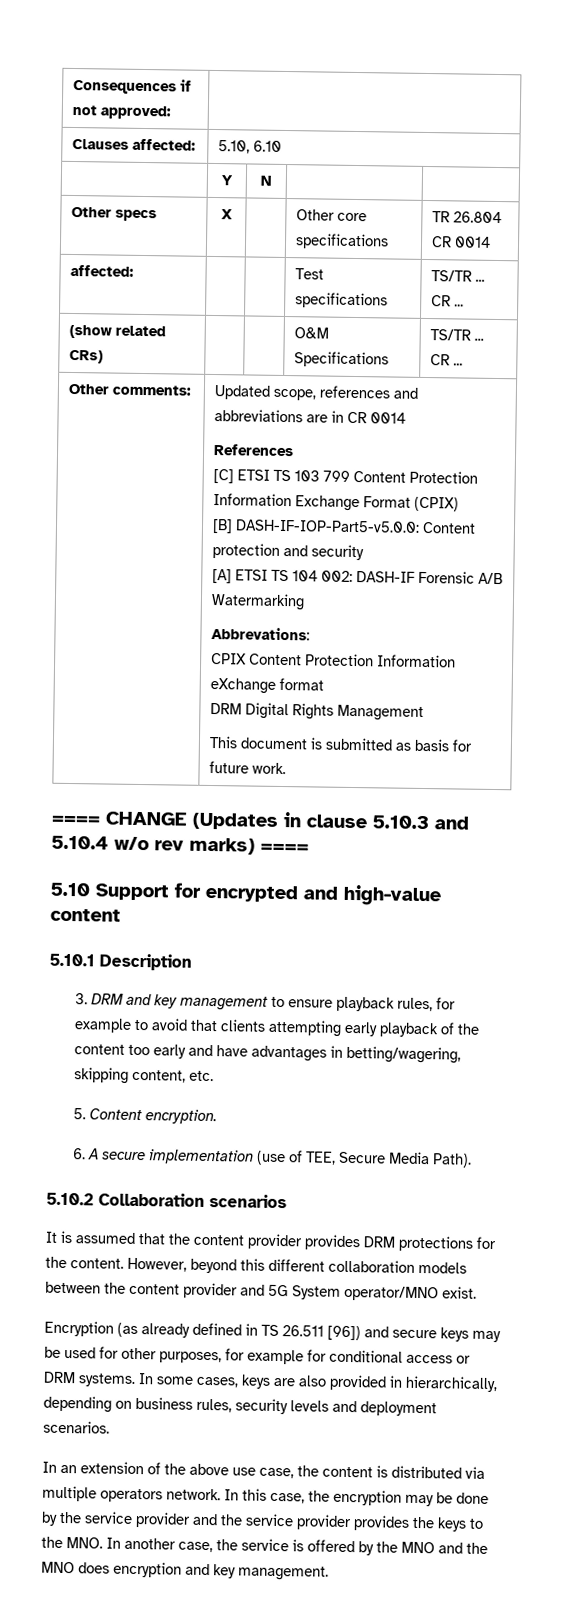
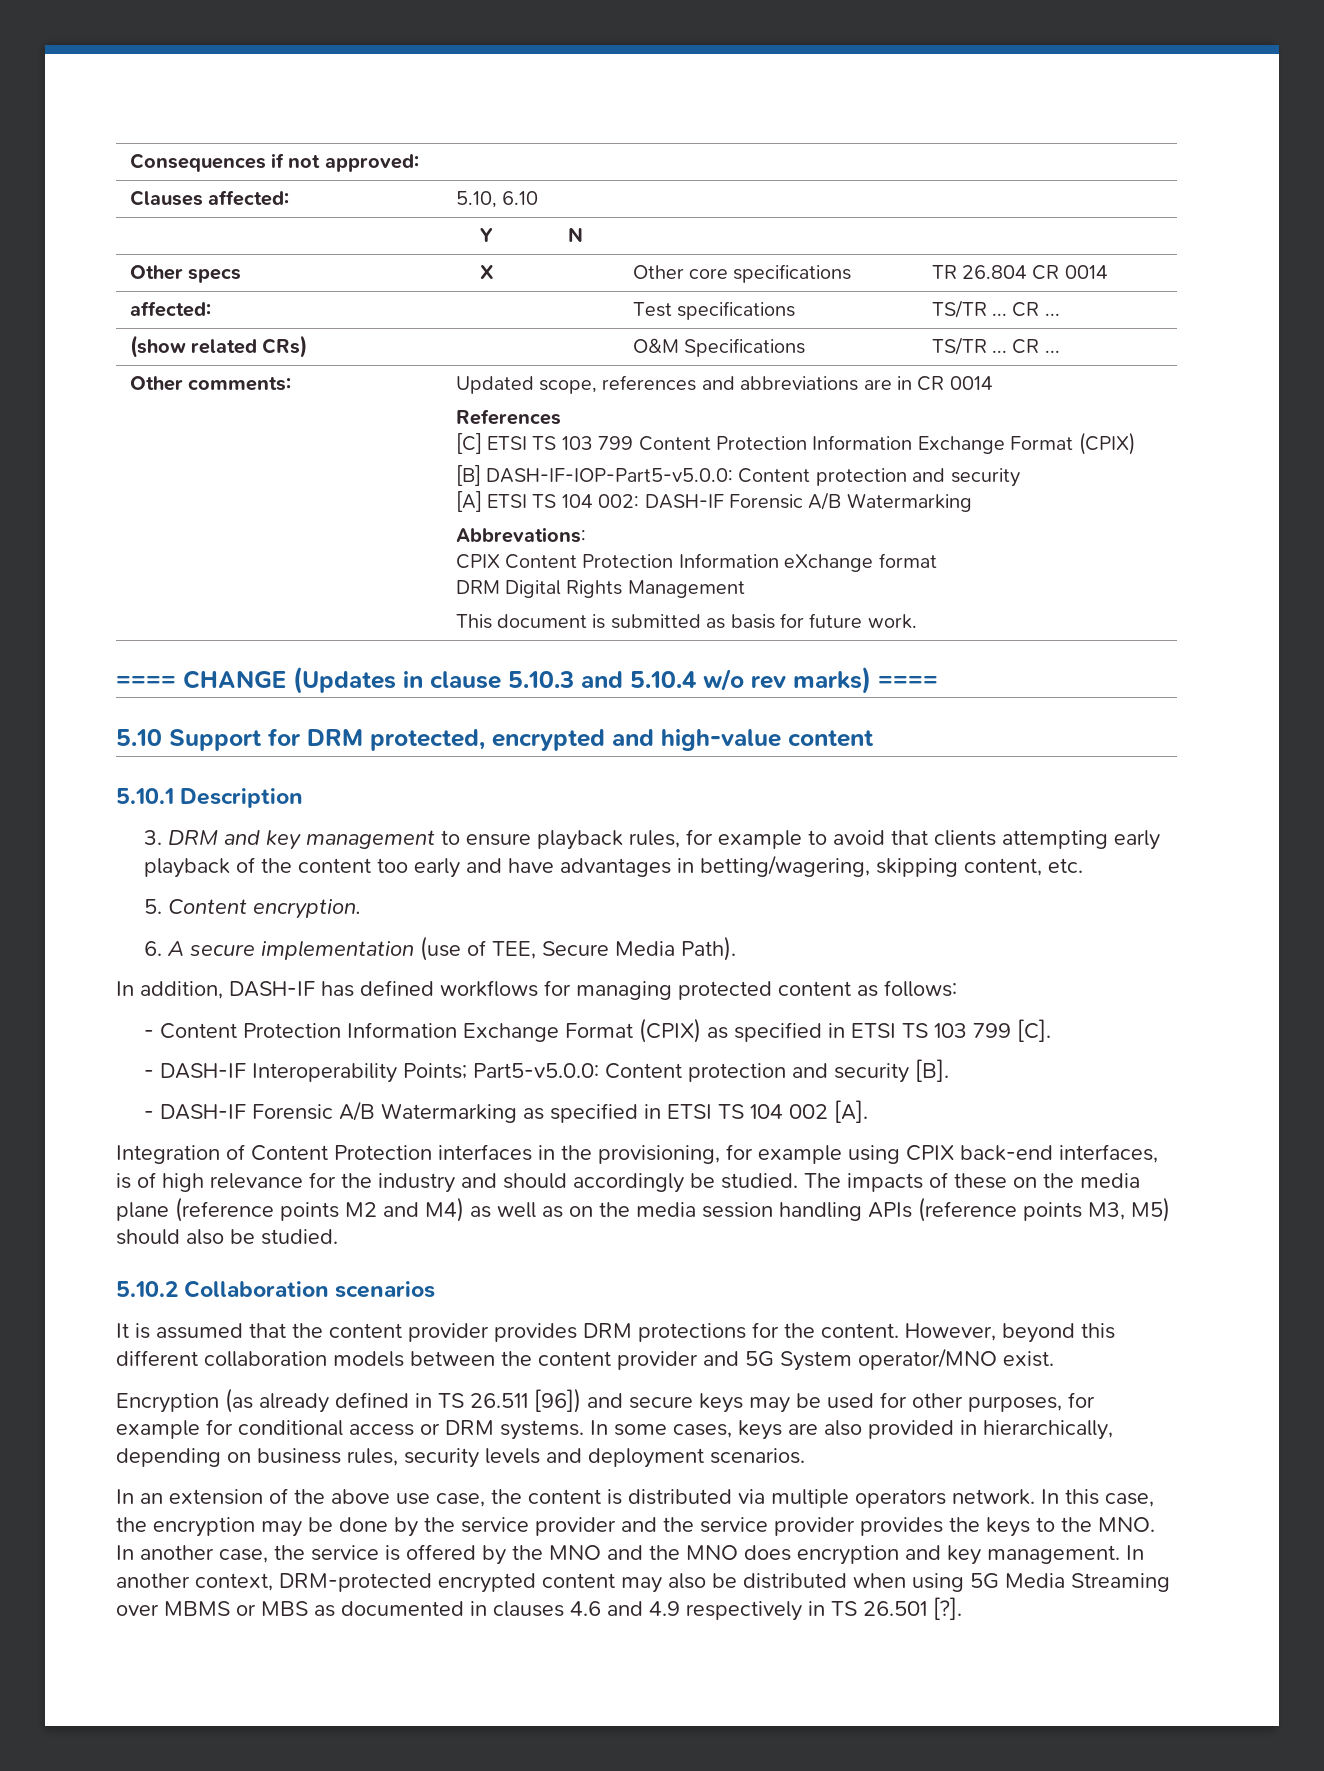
- 5.10 Support for encrypted and high-value content
+ 5.10 Support for DRM protected, encrypted and high-value content
+ In addition, DASH-IF has defined workflows for managing protected content as follows:
+ - Content Protection Information Exchange Format (CPIX) as specified in ETSI TS 103 799 [C].
+ - DASH-IF Interoperability Points; Part5-v5.0.0: Content protection and security [B].
+ - DASH-IF Forensic A/B Watermarking as specified in ETSI TS 104 002 [A].
+ Integration of Content Protection interfaces in the provisioning, for example using CPIX back-end interfaces, is of high relevance for the industry and should accordingly be studied. The impacts of these on the media plane (reference points M2 and M4) as well as on the media session handling APIs (reference points M3, M5) should also be studied.
+ In another context, DRM-protected encrypted content may also be distributed when using 5G Media Streaming over MBMS or MBS as documented in clauses 4.6 and 4.9 respectively in TS 26.501 [?].

